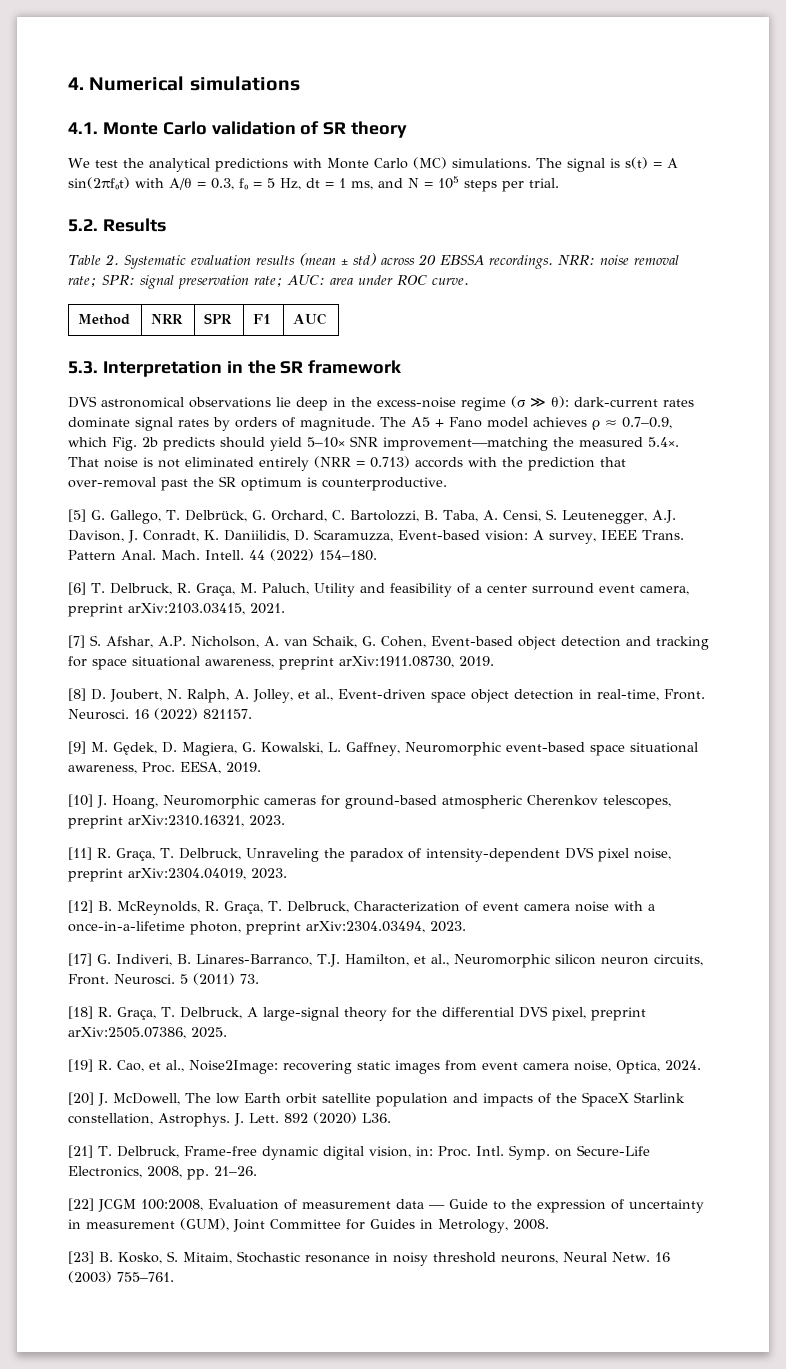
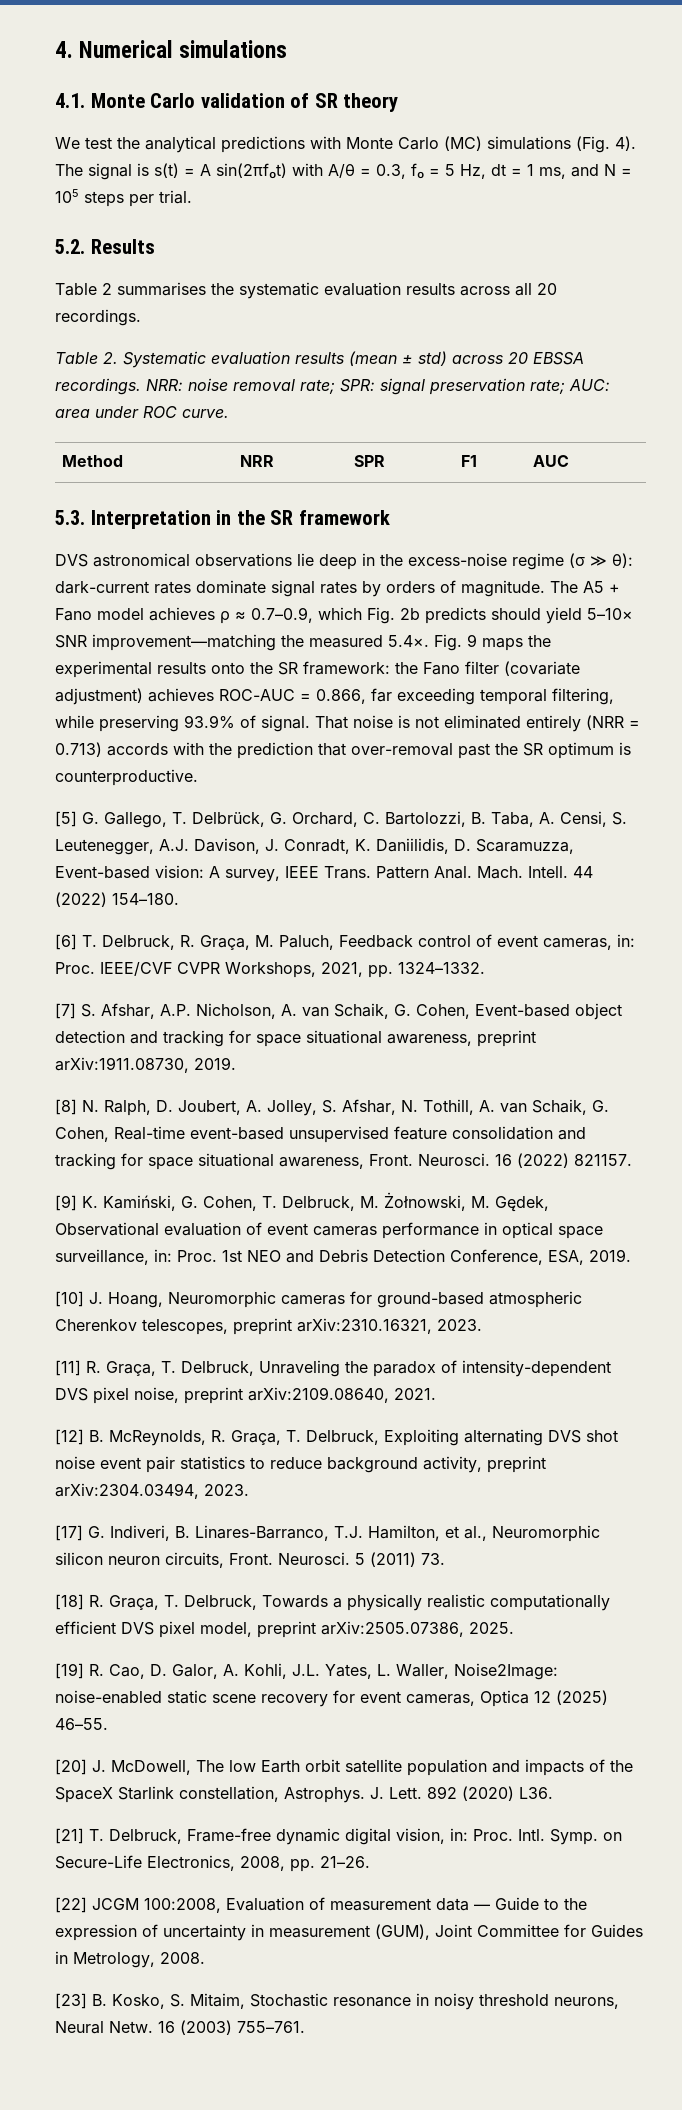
- We test the analytical predictions with Monte Carlo (MC) simulations.
+ We test the analytical predictions with Monte Carlo (MC) simulations (Fig. 4).
+ Table 2 summarises the systematic evaluation results across all 20 recordings.
- The A5 + Fano model achieves ρ ≈ 0.7–0.9, which Fig. 2b predicts should yield 5–10× SNR improvement—matching the measured 5.4×. That noise is not eliminated entirely (NRR = 0.713) accords with the prediction that over-removal past the SR optimum is counterproductive.
+ The A5 + Fano model achieves ρ ≈ 0.7–0.9, which Fig. 2b predicts should yield 5–10× SNR improvement—matching the measured 5.4×. Fig. 9 maps the experimental results onto the SR framework: the Fano filter (covariate adjustment) achieves ROC-AUC = 0.866, far exceeding temporal filtering, while preserving 93.9% of signal. That noise is not eliminated entirely (NRR = 0.713) accords with the prediction that over-removal past the SR optimum is counterproductive.
- [6] T. Delbruck, R. Graça, M. Paluch, Utility and feasibility of a center surround event camera, preprint arXiv:2103.03415, 2021.
+ [6] T. Delbruck, R. Graça, M. Paluch, Feedback control of event cameras, in: Proc. IEEE/CVF CVPR Workshops, 2021, pp. 1324–1332.
- [8] D. Joubert, N. Ralph, A. Jolley, et al., Event-driven space object detection in real-time, Front.
+ [8] N. Ralph, D. Joubert, A. Jolley, S. Afshar, N. Tothill, A. van Schaik, G. Cohen, Real-time event-based unsupervised feature consolidation and tracking for space situational awareness, Front.
- [9] M. Gędek, D. Magiera, G. Kowalski, L. Gaffney, Neuromorphic event-based space situational awareness, Proc. EESA, 2019.
+ [9] K. Kamiński, G. Cohen, T. Delbruck, M. Żołnowski, M. Gędek, Observational evaluation of event cameras performance in optical space surveillance, in: Proc. 1st NEO and Debris Detection Conference, ESA, 2019.
- [11] R. Graça, T. Delbruck, Unraveling the paradox of intensity-dependent DVS pixel noise, preprint arXiv:2304.04019, 2023.
+ [11] R. Graça, T. Delbruck, Unraveling the paradox of intensity-dependent DVS pixel noise, preprint arXiv:2109.08640, 2021.
- [12] B. McReynolds, R. Graça, T. Delbruck, Characterization of event camera noise with a once-in-a-lifetime photon, preprint arXiv:2304.03494, 2023.
+ [12] B. McReynolds, R. Graça, T. Delbruck, Exploiting alternating DVS shot noise event pair statistics to reduce background activity, preprint arXiv:2304.03494, 2023.
- [18] R. Graça, T. Delbruck, A large-signal theory for the differential DVS pixel, preprint arXiv:2505.07386, 2025.
+ [18] R. Graça, T. Delbruck, Towards a physically realistic computationally efficient DVS pixel model, preprint arXiv:2505.07386, 2025.
- [19] R. Cao, et al., Noise2Image: recovering static images from event camera noise, Optica, 2024.
+ [19] R. Cao, D. Galor, A. Kohli, J.L. Yates, L. Waller, Noise2Image: noise-enabled static scene recovery for event cameras, Optica 12 (2025) 46–55.

